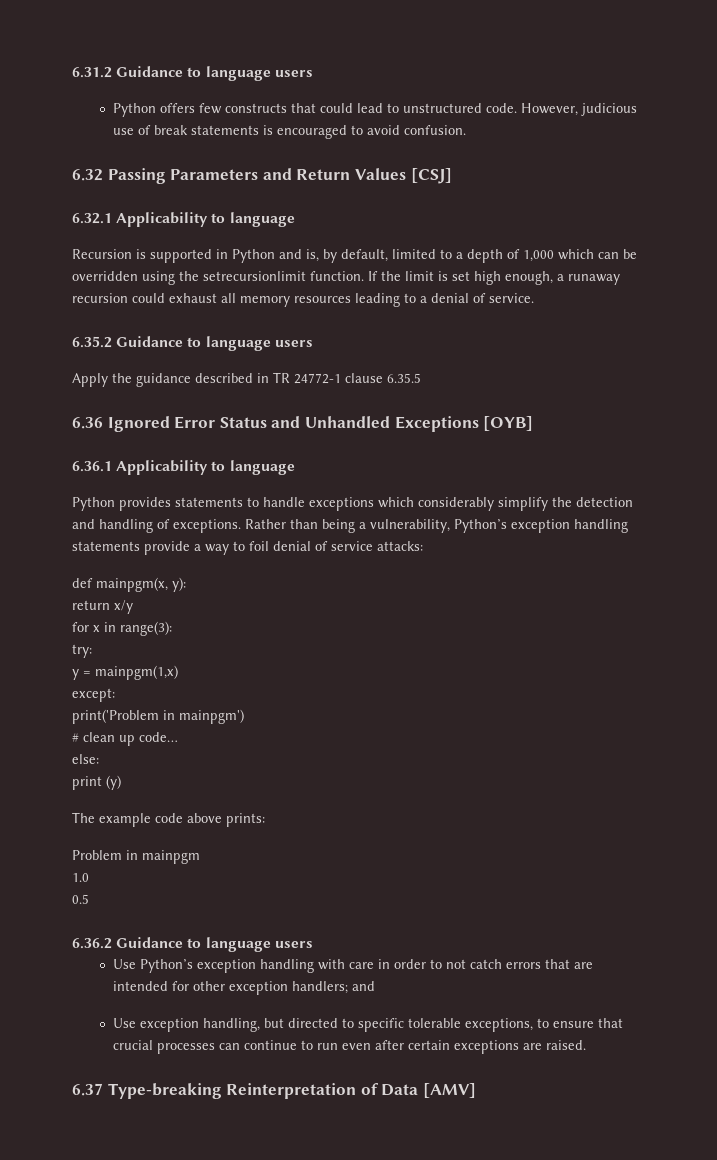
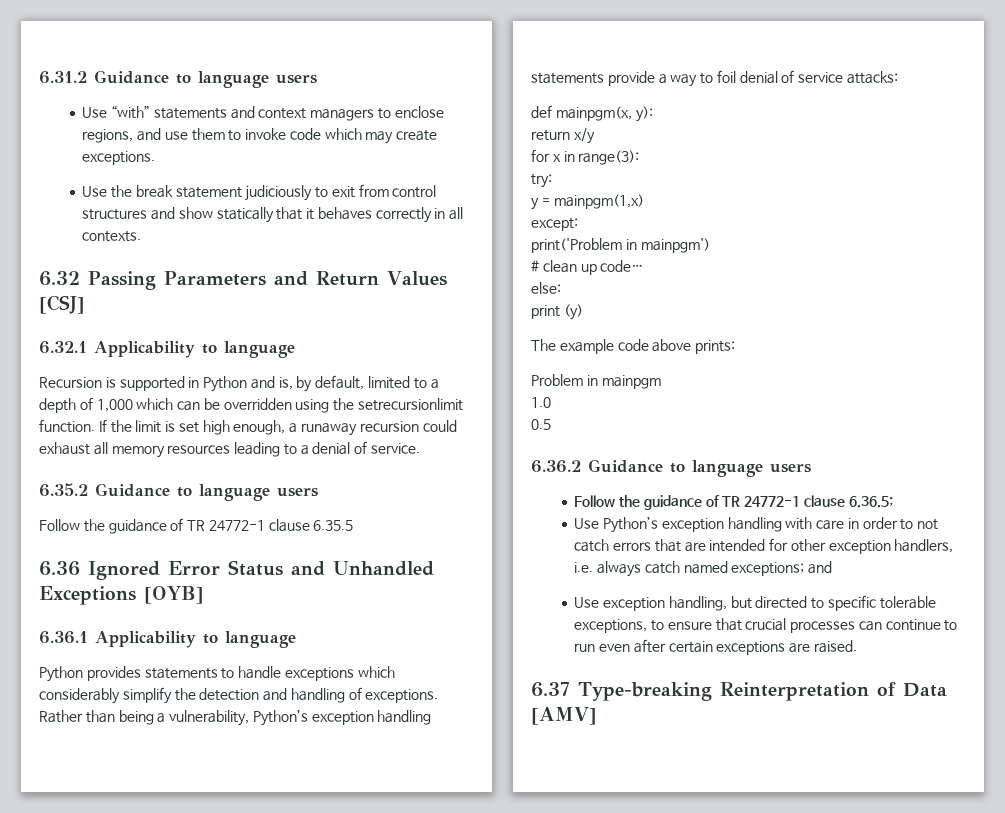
- Python offers few constructs that could lead to unstructured code. However, judicious use of break statements is encouraged to avoid confusion.
+ Use “with” statements and context managers to enclose regions, and use them to invoke code which may create exceptions.
+ Use the break statement judiciously to exit from control structures and show statically that it behaves correctly in all contexts.
- Apply the guidance described in TR 24772-1 clause 6.35.5
+ Follow the guidance of TR 24772-1 clause 6.35.5
+ Follow the guidance of TR 24772-1 clause 6.36.5;
- Use Python’s exception handling with care in order to not catch errors that are intended for other exception handlers; and
+ Use Python’s exception handling with care in order to not catch errors that are intended for other exception handlers, i.e. always catch named exceptions; and

